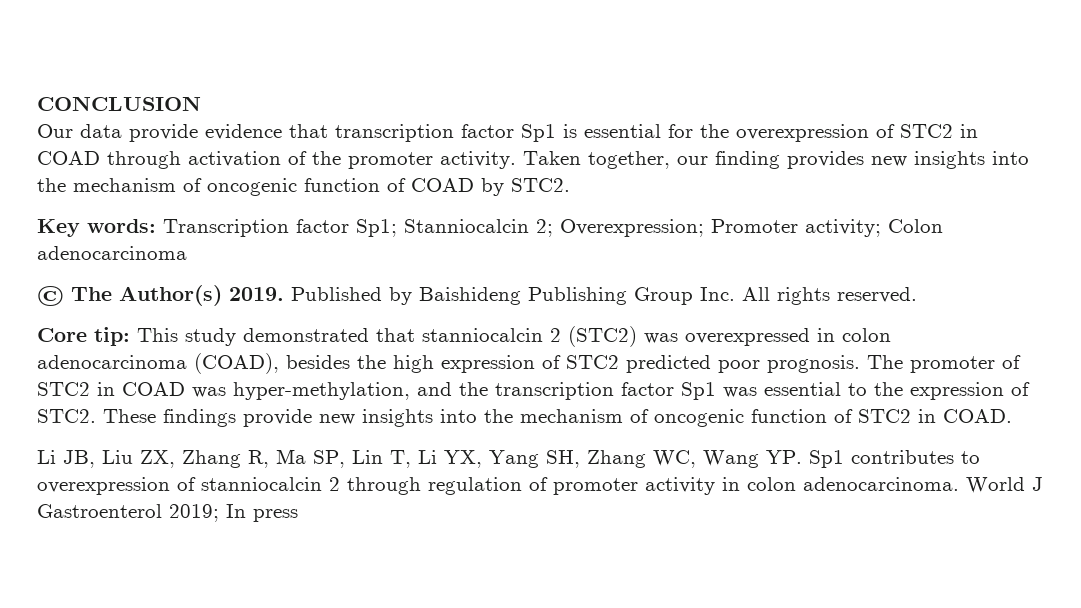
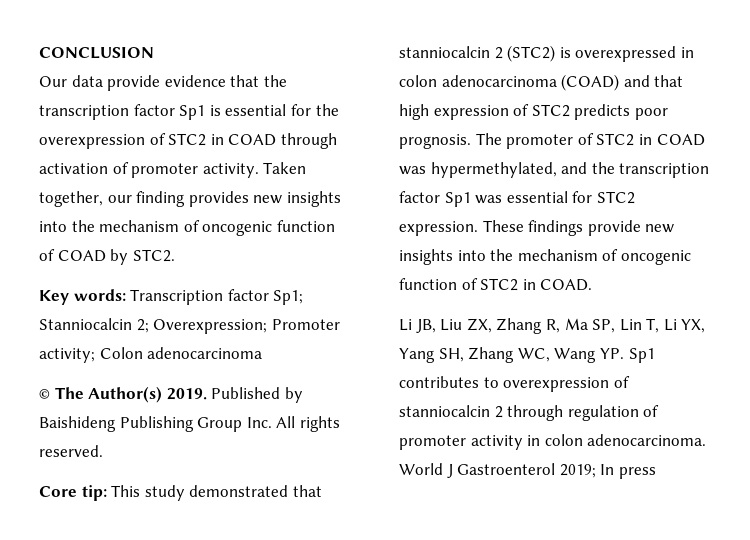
- Our data provide evidence that transcription factor Sp1 is essential for the overexpression of STC2 in COAD through activation of the promoter activity.
+ Our data provide evidence that the transcription factor Sp1 is essential for the overexpression of STC2 in COAD through activation of promoter activity.
- Core tip: This study demonstrated that stanniocalcin 2 (STC2) was overexpressed in colon adenocarcinoma (COAD), besides the high expression of STC2 predicted poor prognosis.
+ Core tip: This study demonstrated that stanniocalcin 2 (STC2) is overexpressed in colon adenocarcinoma (COAD) and that high expression of STC2 predicts poor prognosis.
- The promoter of STC2 in COAD was hyper-methylation, and the transcription factor Sp1 was essential to the expression of STC2.
+ The promoter of STC2 in COAD was hypermethylated, and the transcription factor Sp1 was essential for STC2 expression.

